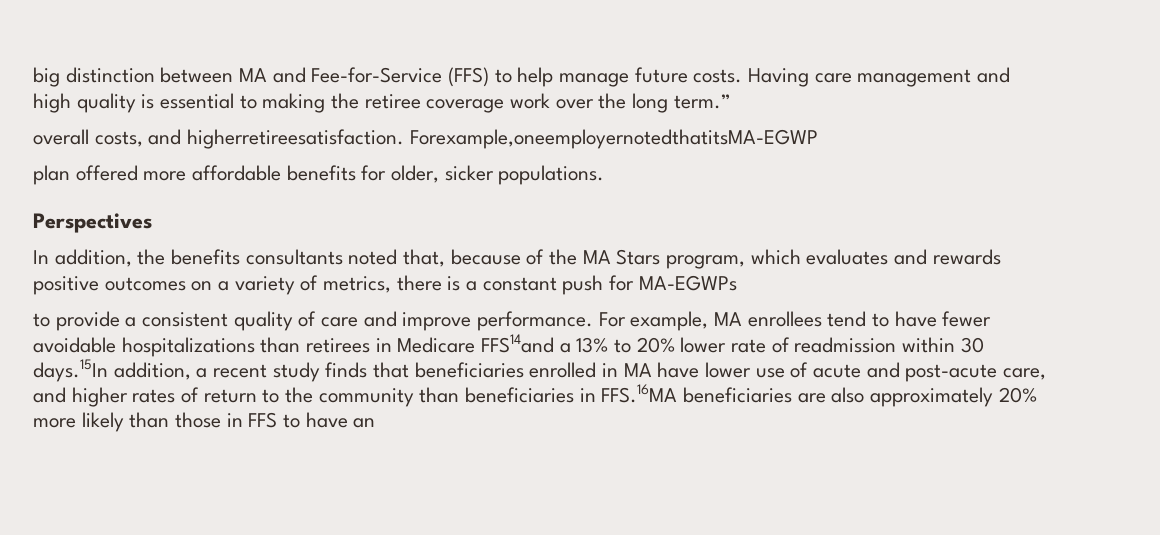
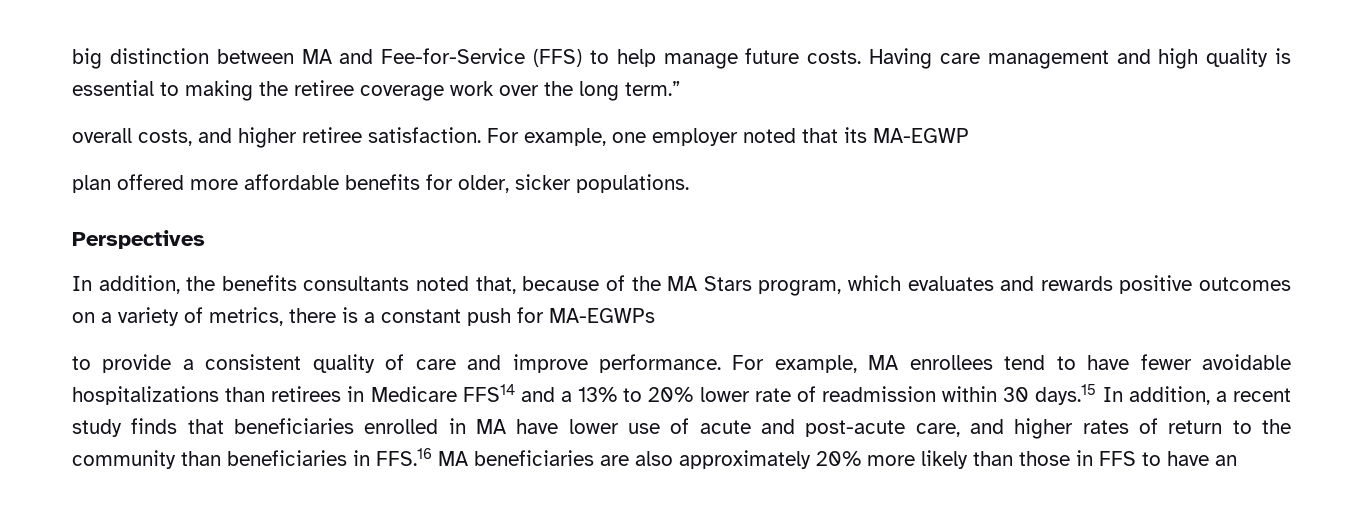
- overall costs, and higherretireesatisfaction. Forexample,oneemployernotedthatitsMA-EGWP
+ overall costs, and higher retiree satisfaction. For example, one employer noted that its MA-EGWP
- For example, MA enrollees tend to have fewer avoidable hospitalizations than retirees in Medicare FFS14and a 13% to 20% lower rate of readmission within 30 days.15In addition, a recent study finds that beneficiaries enrolled in MA have lower use of acute and post-acute care, and higher rates of return to the community than beneficiaries in FFS.16MA beneficiaries are also approximately 20% more likely than those in FFS to have an
+ For example, MA enrollees tend to have fewer avoidable hospitalizations than retirees in Medicare FFS14 and a 13% to 20% lower rate of readmission within 30 days.15 In addition, a recent study finds that beneficiaries enrolled in MA have lower use of acute and post-acute care, and higher rates of return to the community than beneficiaries in FFS.16 MA beneficiaries are also approximately 20% more likely than those in FFS to have an

